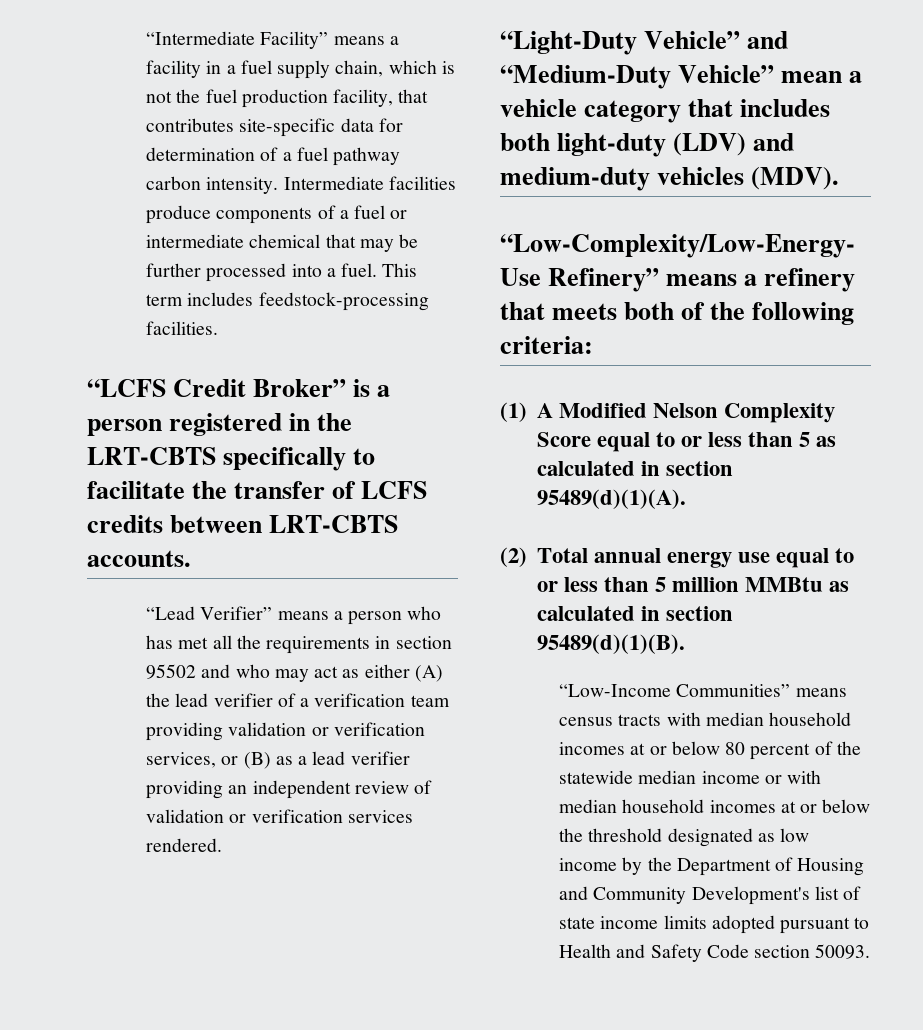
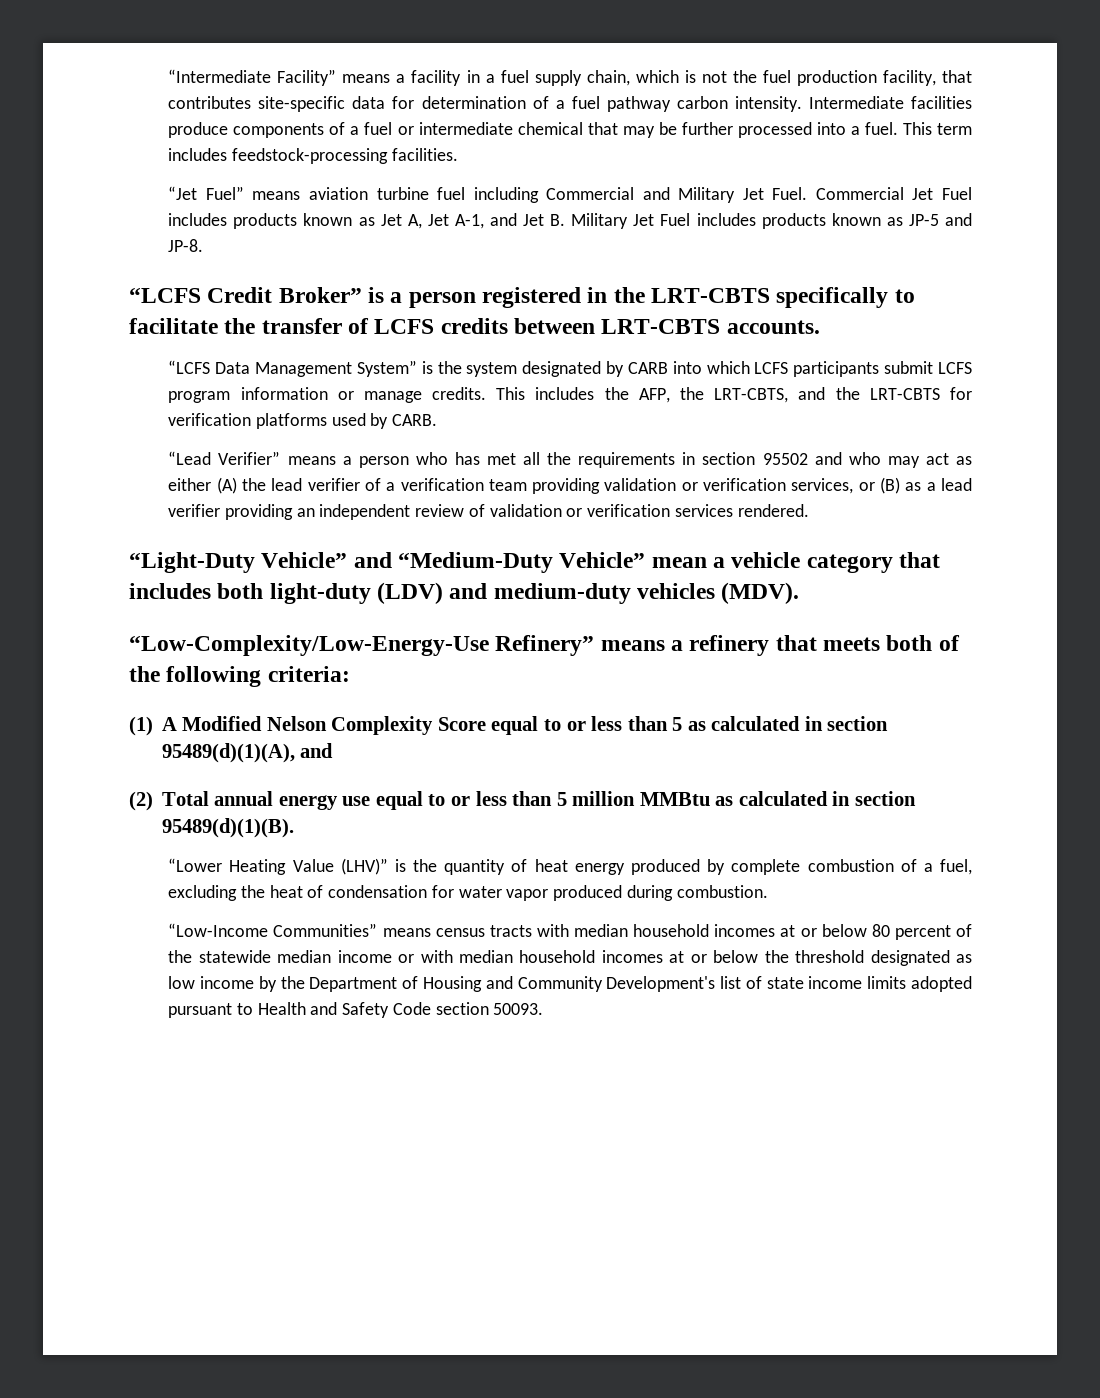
+ “Jet Fuel” means aviation turbine fuel including Commercial and Military Jet Fuel. Commercial Jet Fuel includes products known as Jet A, Jet A-1, and Jet B. Military Jet Fuel includes products known as JP-5 and JP-8.
+ “LCFS Data Management System” is the system designated by CARB into which LCFS participants submit LCFS program information or manage credits. This includes the AFP, the LRT-CBTS, and the LRT-CBTS for verification platforms used by CARB.
- (1) A Modified Nelson Complexity Score equal to or less than 5 as calculated in section 95489(d)(1)(A).
+ (1) A Modified Nelson Complexity Score equal to or less than 5 as calculated in section 95489(d)(1)(A), and
+ “Lower Heating Value (LHV)” is the quantity of heat energy produced by complete combustion of a fuel, excluding the heat of condensation for water vapor produced during combustion.

